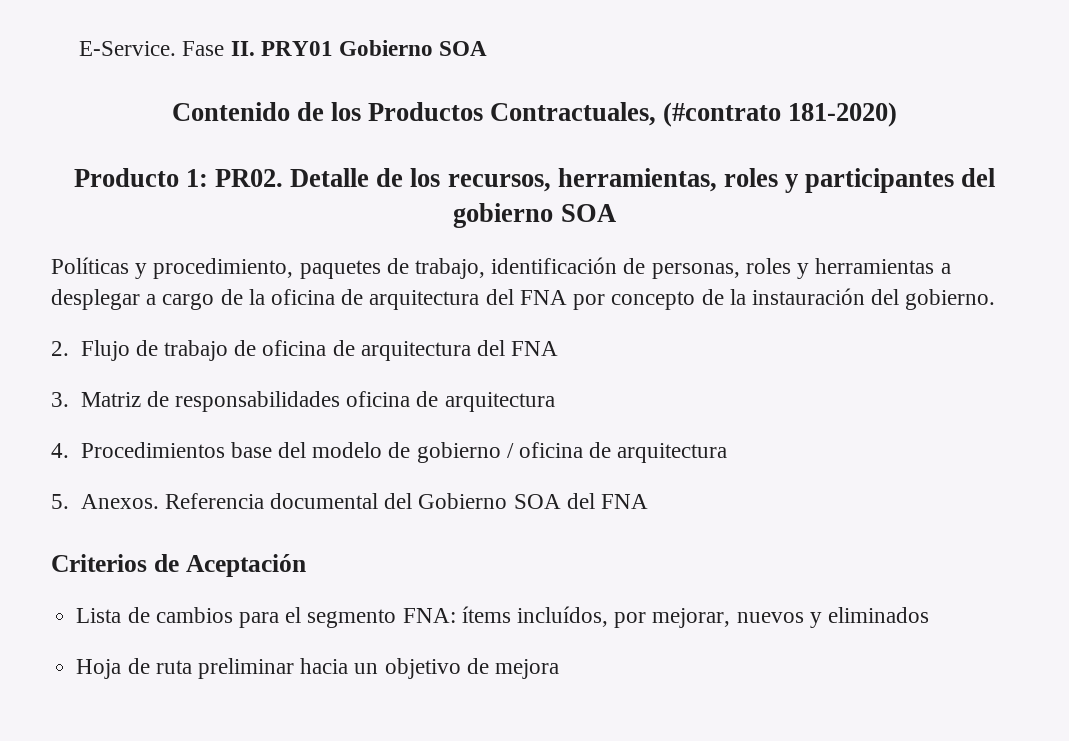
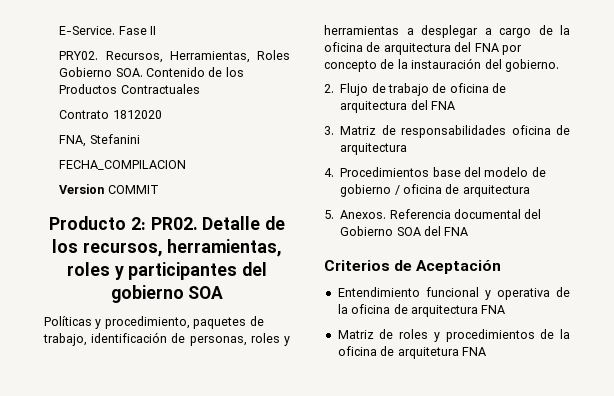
- Fase II. PRY01 Gobierno SOA
- Contenido de los Productos Contractuales, (#contrato 181-2020)
+ Fase II
+ PRY02. Recursos, Herramientas, Roles Gobierno SOA. Contenido de los Productos Contractuales
+ Contrato 1812020
+ FNA, Stefanini
+ FECHA_COMPILACION
+ Version COMMIT
- Producto 1: PR02.
+ Producto 2: PR02.
- Lista de cambios para el segmento FNA: ítems incluídos, por mejorar, nuevos y eliminados
- Hoja de ruta preliminar hacia un objetivo de mejora
+ Entendimiento funcional y operativa de la oficina de arquitectura FNA
+ Matriz de roles y procedimientos de la oficina de arquitetura FNA

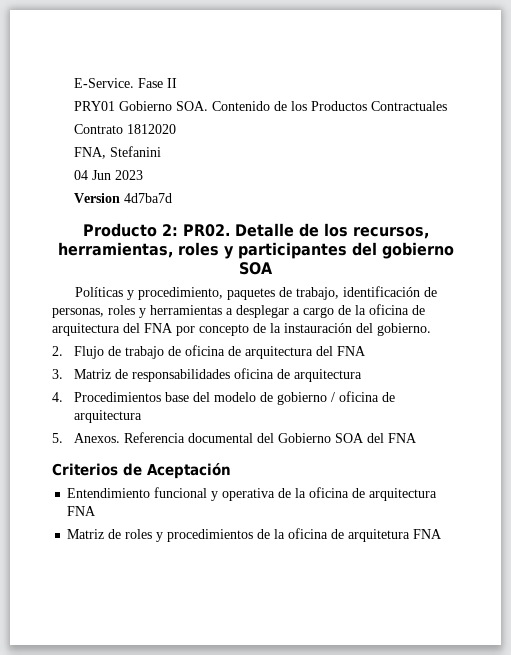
- PRY02. Recursos, Herramientas, Roles Gobierno SOA. Contenido de los Productos Contractuales
+ PRY01 Gobierno SOA. Contenido de los Productos Contractuales
- FECHA_COMPILACION
+ 04 Jun 2023
- Version COMMIT
+ Version 4d7ba7d

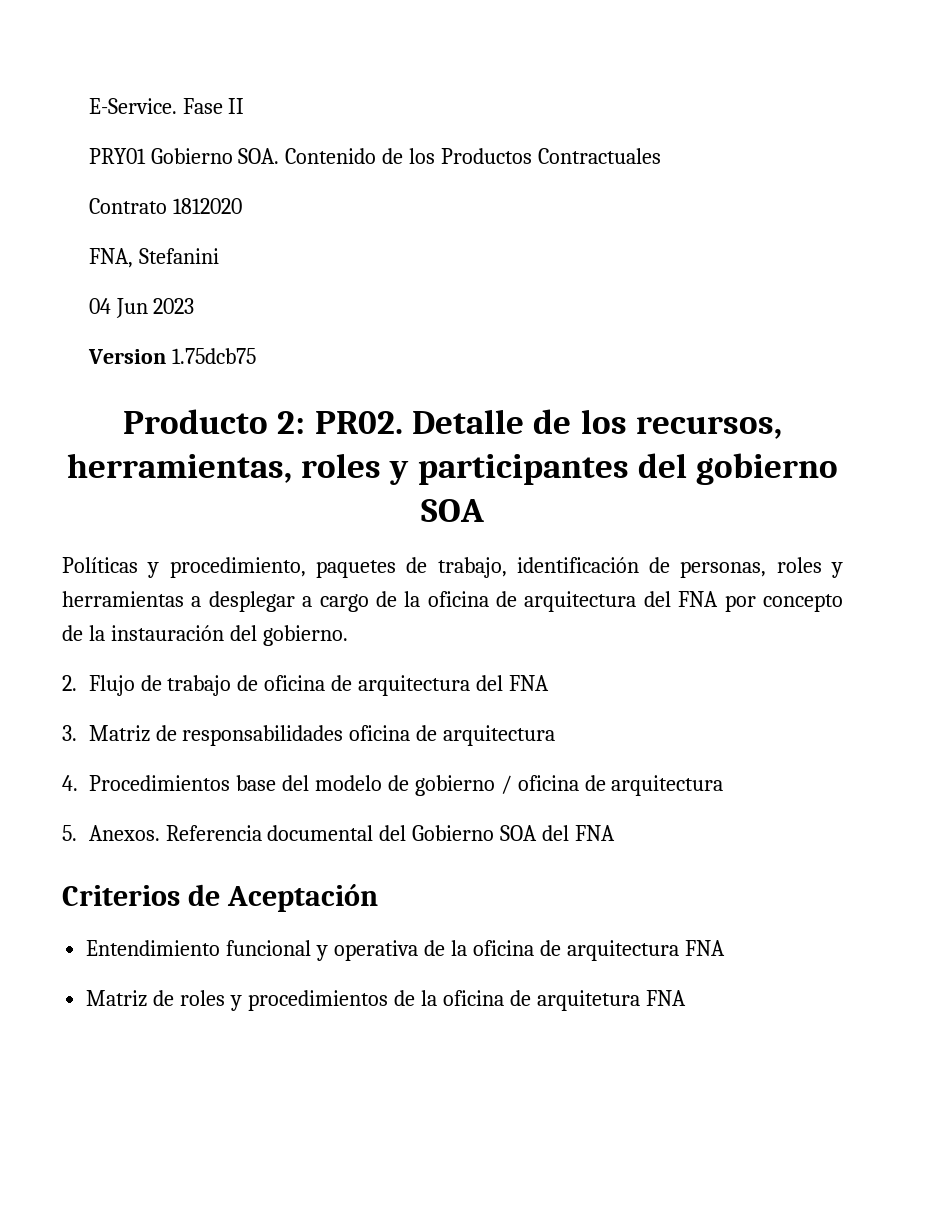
- Version 4d7ba7d
+ Version 1.75dcb75

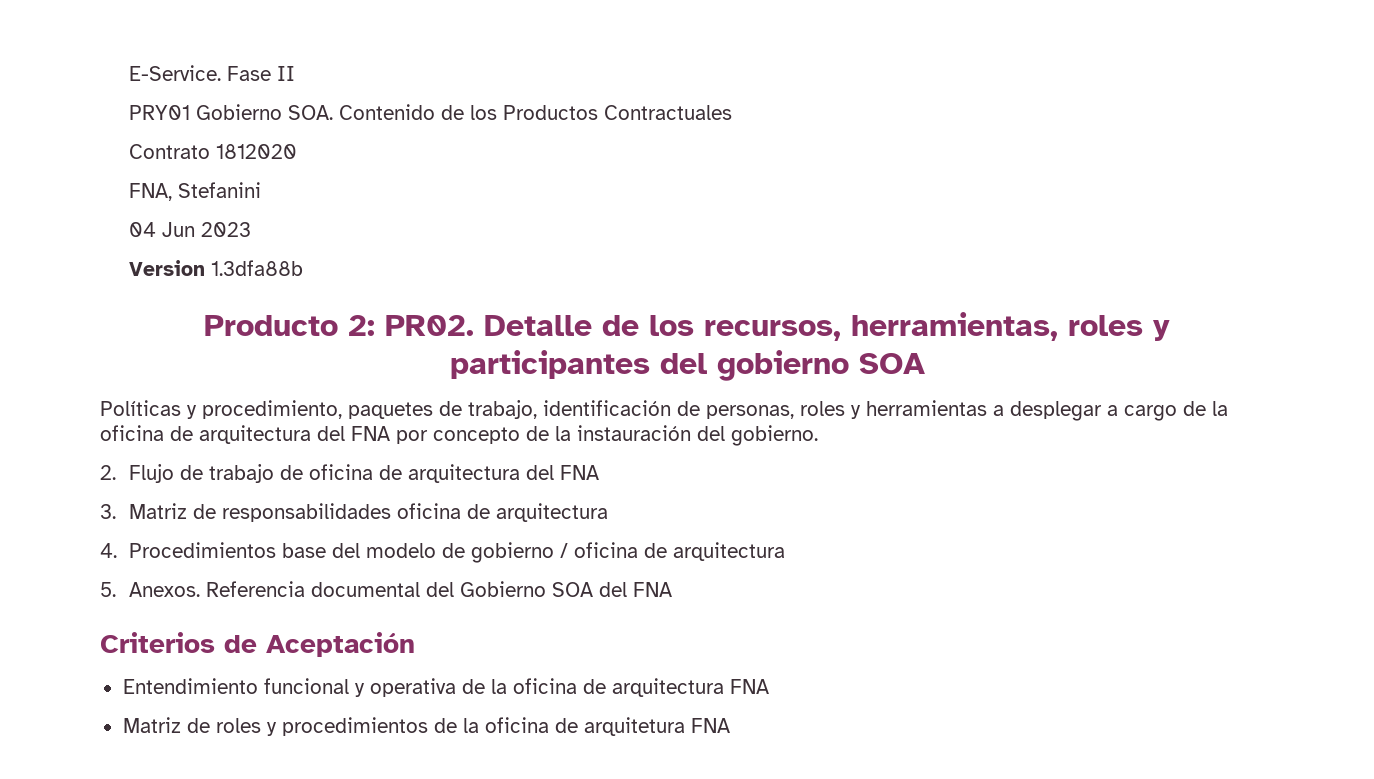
- Version 1.75dcb75
+ Version 1.3dfa88b

